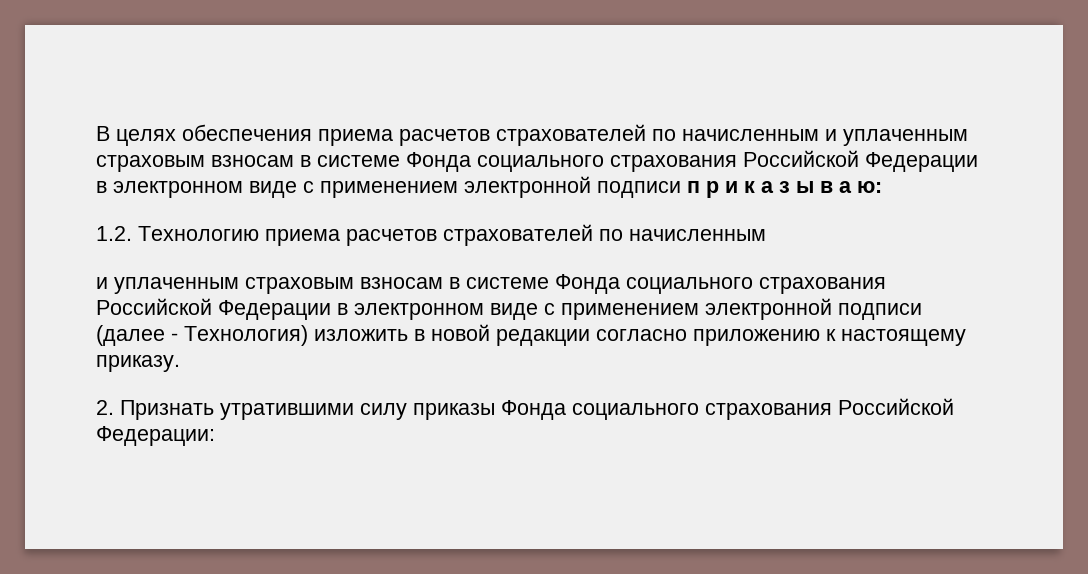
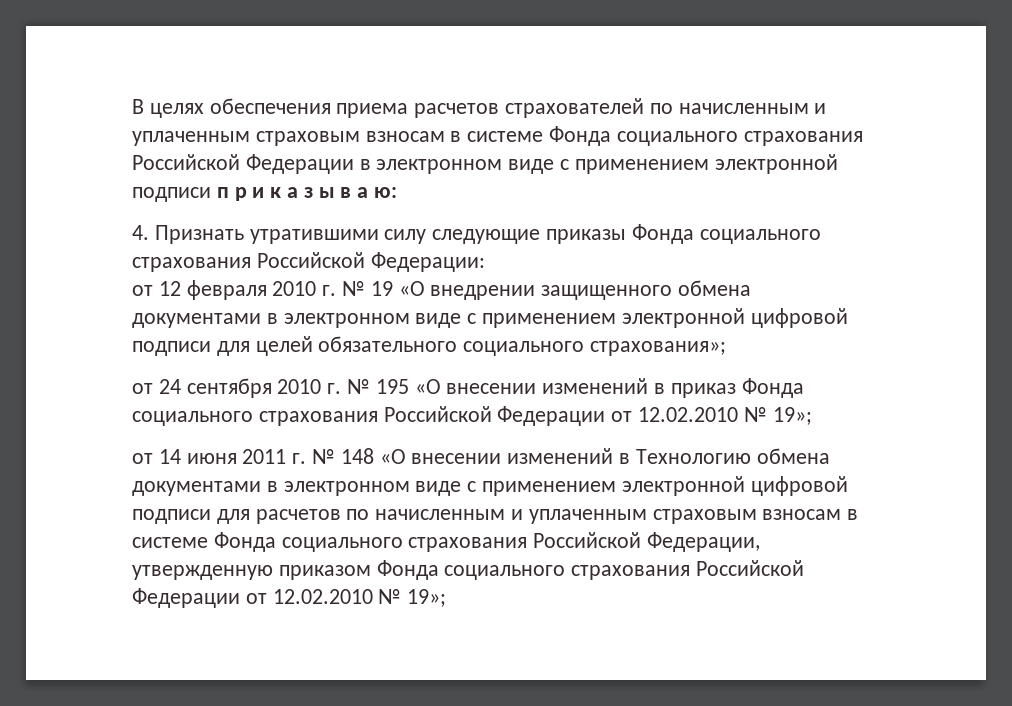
- 1.2. Технологию приема расчетов страхователей по начисленным
- и уплаченным страховым взносам в системе Фонда социального страхования Российской Федерации в электронном виде с применением электронной подписи (далее - Технология) изложить в новой редакции согласно приложению к настоящему приказу.
- 2. Признать утратившими силу приказы Фонда социального страхования Российской Федерации:
+ 4. Признать утратившими силу следующие приказы Фонда социального страхования Российской Федерации:
+ от 12 февраля 2010 г. № 19 «О внедрении защищенного обмена документами в электронном виде с применением электронной цифровой подписи для целей обязательного социального страхования»;
+ от 24 сентября 2010 г. № 195 «О внесении изменений в приказ Фонда социального страхования Российской Федерации от 12.02.2010 № 19»;
+ от 14 июня 2011 г. № 148 «О внесении изменений в Технологию обмена документами в электронном виде с применением электронной цифровой подписи для расчетов по начисленным и уплаченным страховым взносам в системе Фонда социального страхования Российской Федерации, утвержденную приказом Фонда социального страхования Российской Федерации от 12.02.2010 № 19»;

